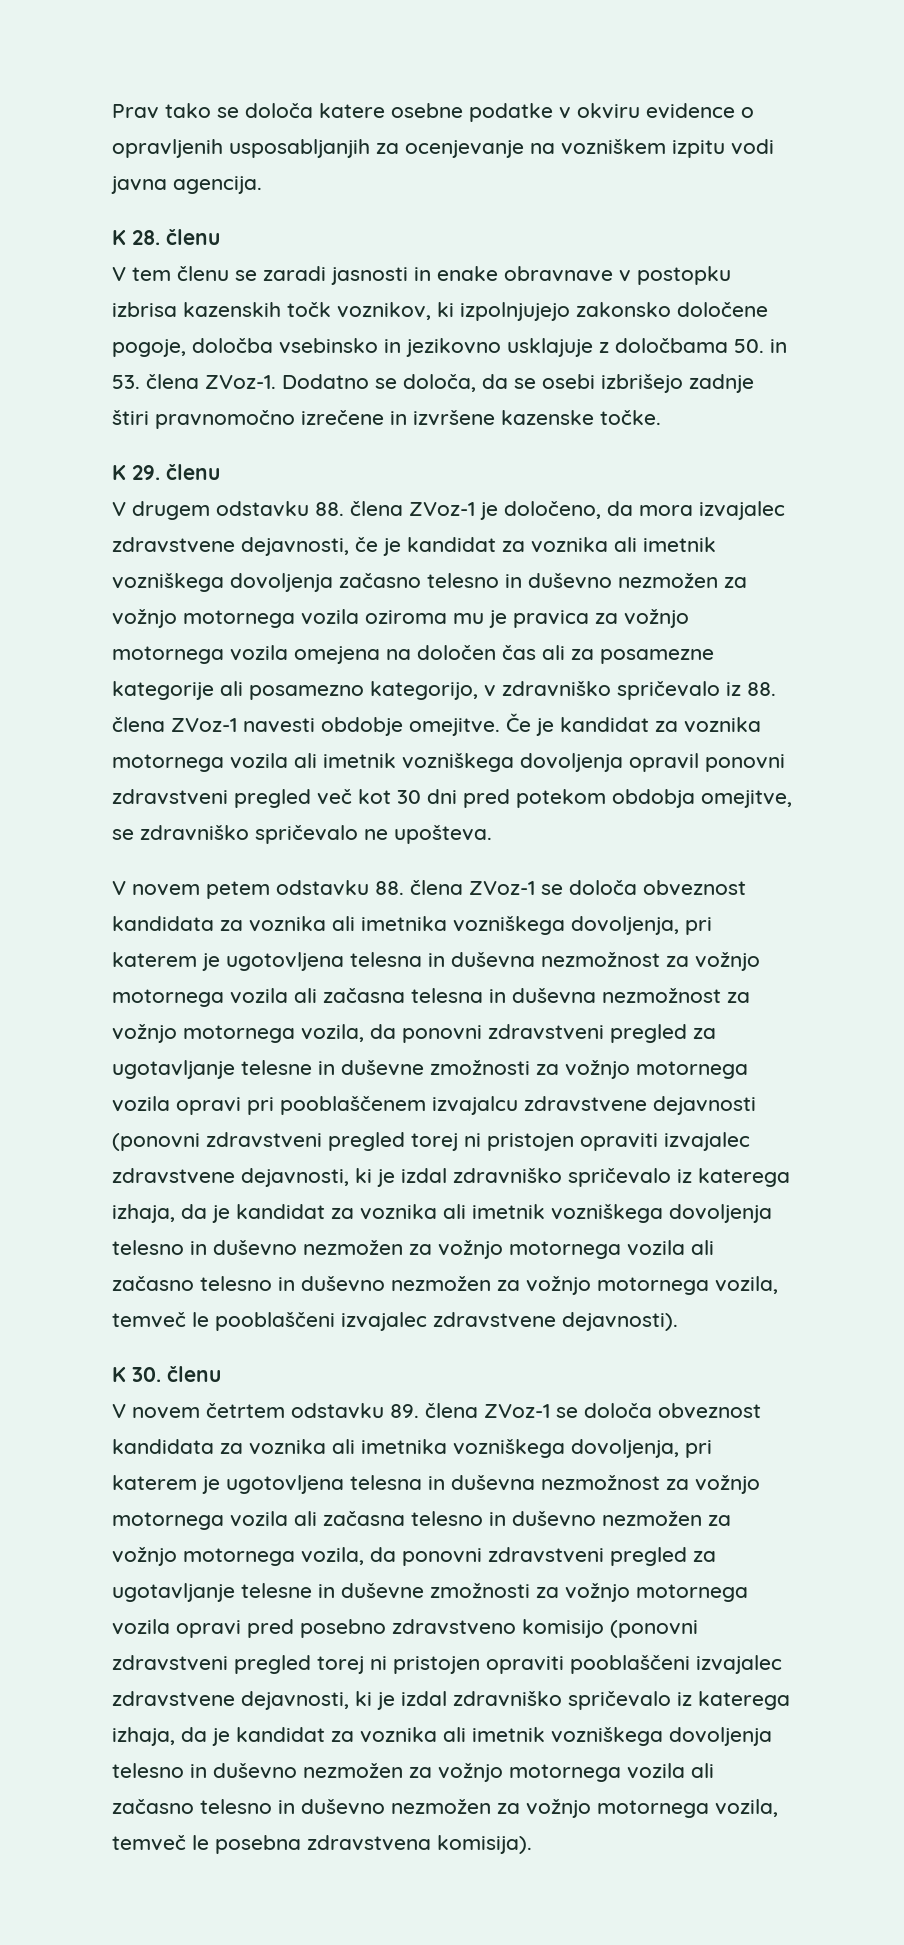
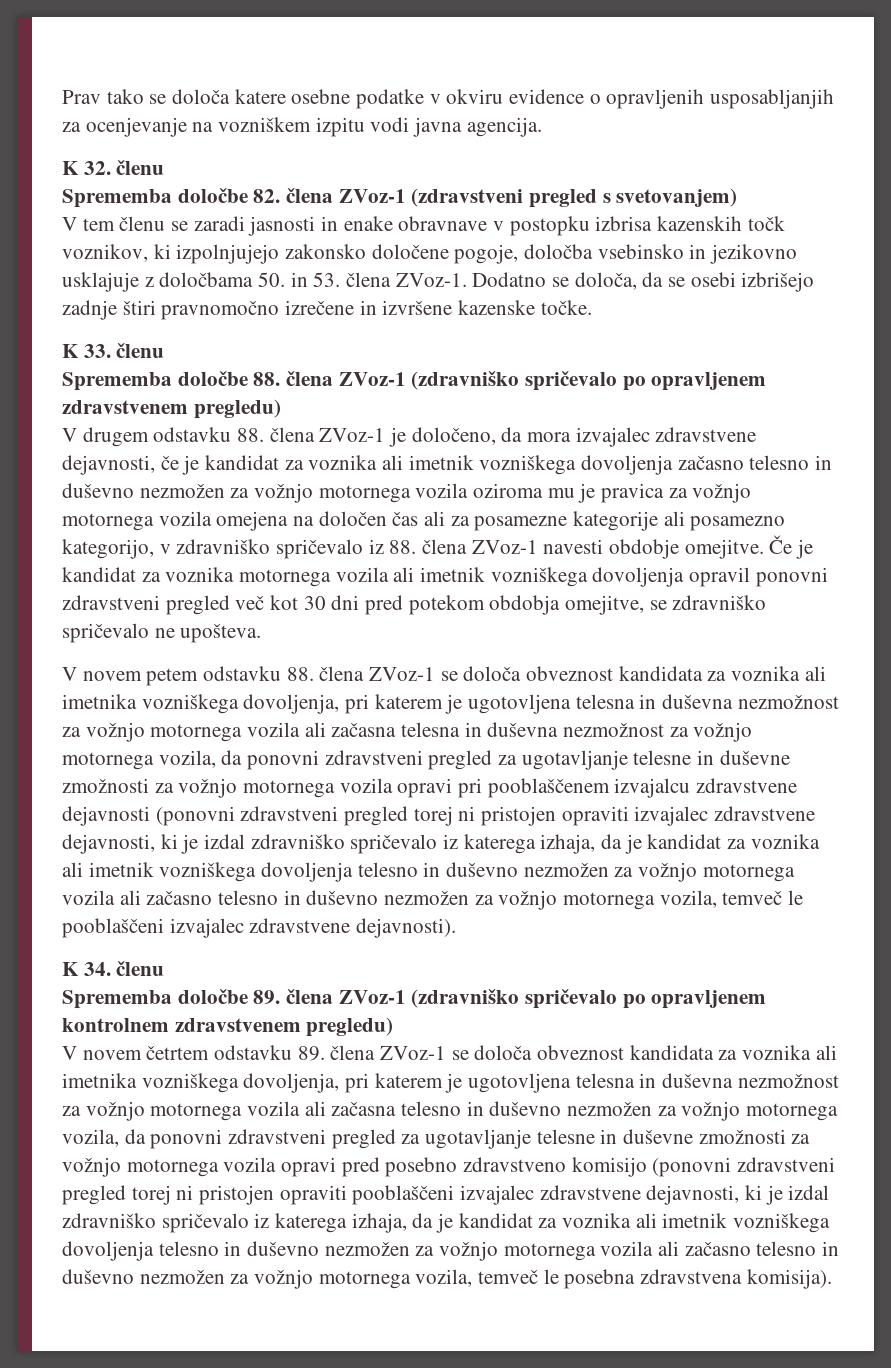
- K 28. členu
+ K 32. členu
+ Sprememba določbe 82. člena ZVoz-1 (zdravstveni pregled s svetovanjem)
- K 29. členu
+ K 33. členu
+ Sprememba določbe 88. člena ZVoz-1 (zdravniško spričevalo po opravljenem zdravstvenem pregledu)
- K 30. členu
+ K 34. členu
+ Sprememba določbe 89. člena ZVoz-1 (zdravniško spričevalo po opravljenem kontrolnem zdravstvenem pregledu)

